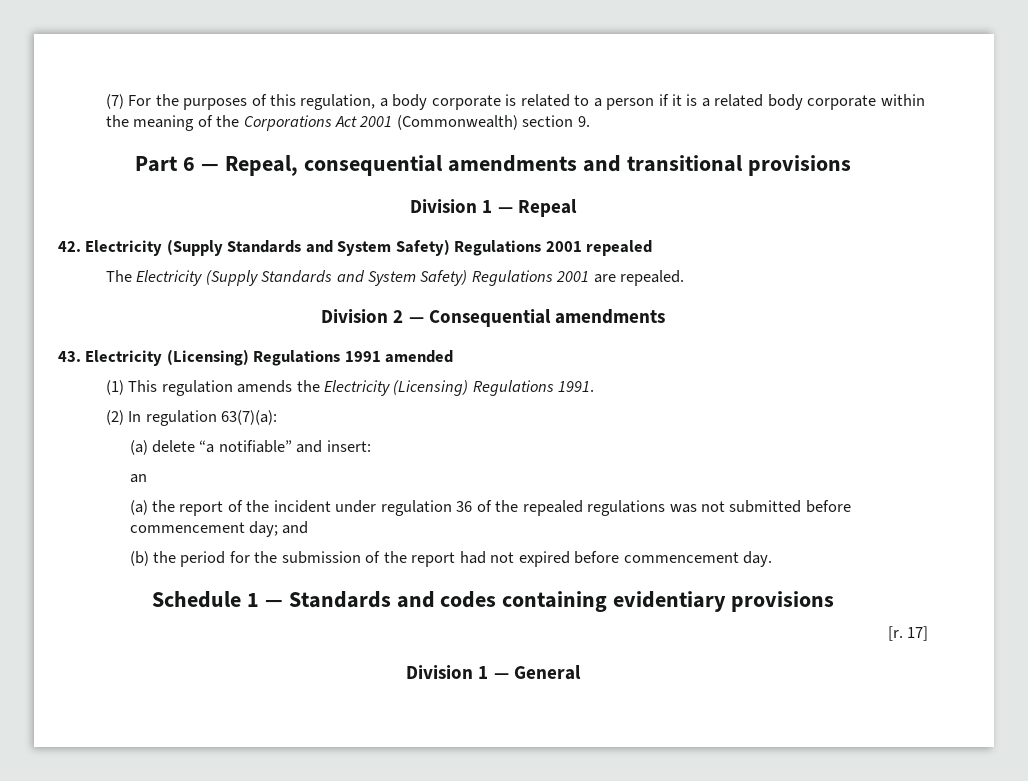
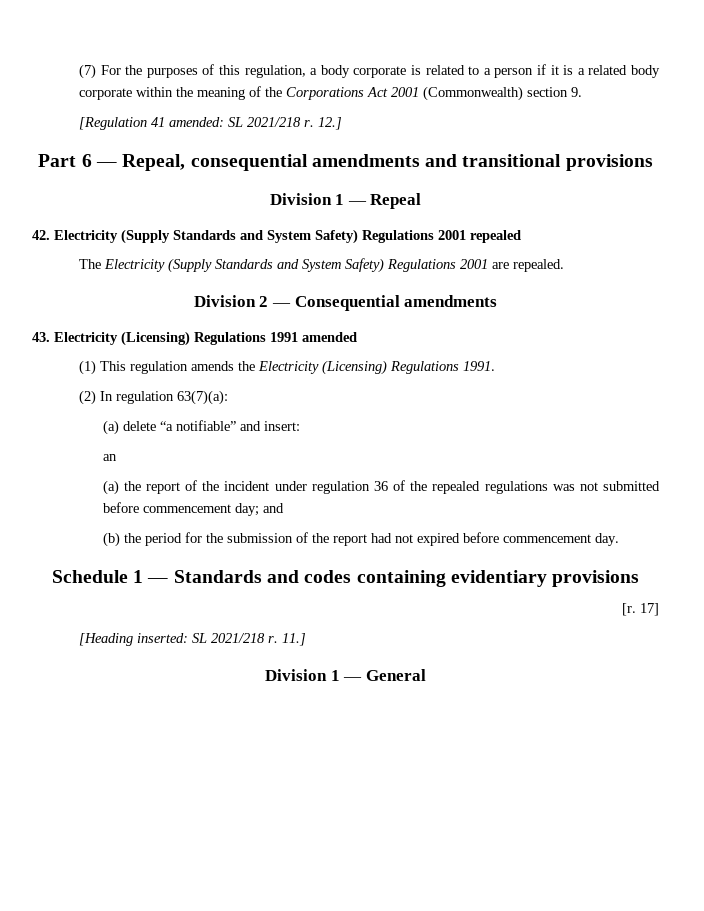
+ [Regulation 41 amended: SL 2021/218 r. 12.]
+ [Heading inserted: SL 2021/218 r. 11.]

